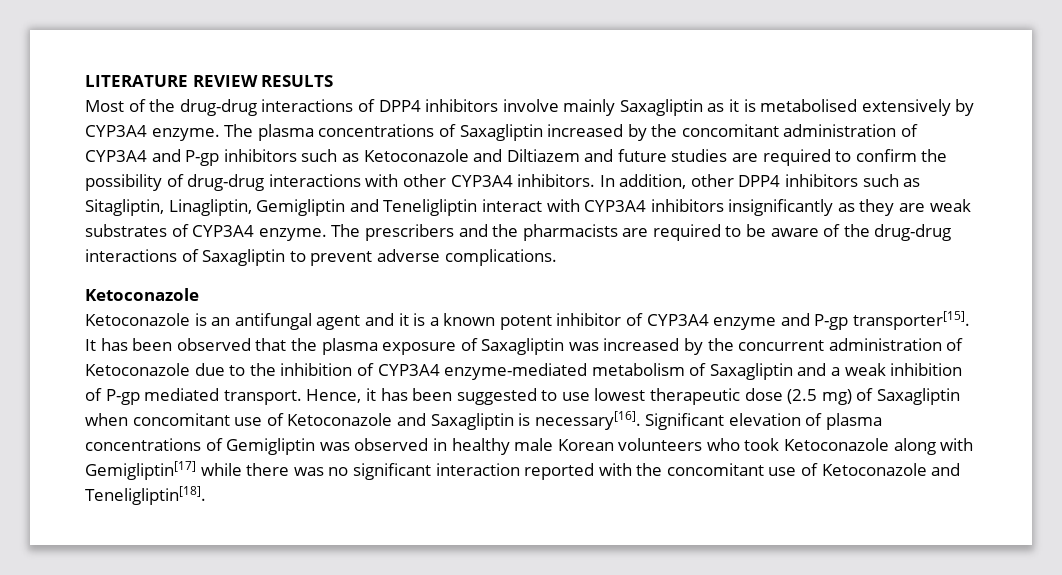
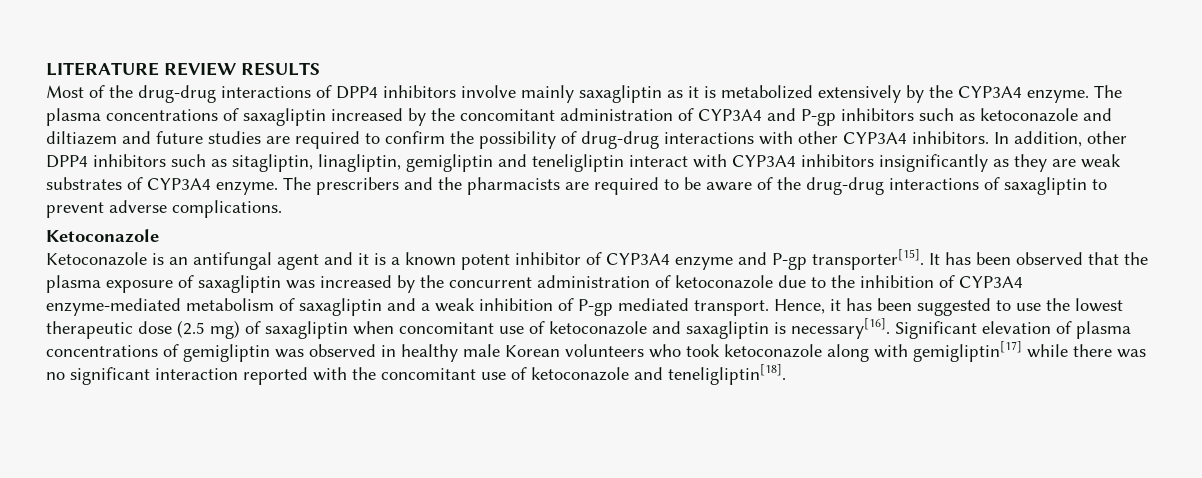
- Most of the drug-drug interactions of DPP4 inhibitors involve mainly Saxagliptin as it is metabolised extensively by CYP3A4 enzyme.
+ Most of the drug-drug interactions of DPP4 inhibitors involve mainly saxagliptin as it is metabolized extensively by the CYP3A4 enzyme.
- The plasma concentrations of Saxagliptin increased by the concomitant administration of CYP3A4 and P-gp inhibitors such as Ketoconazole and Diltiazem and future studies are required to confirm the possibility of drug-drug interactions with other CYP3A4 inhibitors.
+ The plasma concentrations of saxagliptin increased by the concomitant administration of CYP3A4 and P-gp inhibitors such as ketoconazole and diltiazem and future studies are required to confirm the possibility of drug-drug interactions with other CYP3A4 inhibitors.
- In addition, other DPP4 inhibitors such as Sitagliptin, Linagliptin, Gemigliptin and Teneligliptin interact with CYP3A4 inhibitors insignificantly as they are weak substrates of CYP3A4 enzyme.
+ In addition, other DPP4 inhibitors such as sitagliptin, linagliptin, gemigliptin and teneligliptin interact with CYP3A4 inhibitors insignificantly as they are weak substrates of CYP3A4 enzyme.
- The prescribers and the pharmacists are required to be aware of the drug-drug interactions of Saxagliptin to prevent adverse complications.
+ The prescribers and the pharmacists are required to be aware of the drug-drug interactions of saxagliptin to prevent adverse complications.
- It has been observed that the plasma exposure of Saxagliptin was increased by the concurrent administration of Ketoconazole due to the inhibition of CYP3A4 enzyme-mediated metabolism of Saxagliptin and a weak inhibition of P-gp mediated transport.
+ It has been observed that the plasma exposure of saxagliptin was increased by the concurrent administration of ketoconazole due to the inhibition of CYP3A4 enzyme-mediated metabolism of saxagliptin and a weak inhibition of P-gp mediated transport.
- Hence, it has been suggested to use lowest therapeutic dose (2.5 mg) of Saxagliptin when concomitant use of Ketoconazole and Saxagliptin is necessary[16].
+ Hence, it has been suggested to use the lowest therapeutic dose (2.5 mg) of saxagliptin when concomitant use of ketoconazole and saxagliptin is necessary[16].
- Significant elevation of plasma concentrations of Gemigliptin was observed in healthy male Korean volunteers who took Ketoconazole along with Gemigliptin[17] while there was no significant interaction reported with the concomitant use of Ketoconazole and Teneligliptin[18].
+ Significant elevation of plasma concentrations of gemigliptin was observed in healthy male Korean volunteers who took ketoconazole along with gemigliptin[17] while there was no significant interaction reported with the concomitant use of ketoconazole and teneligliptin[18].

